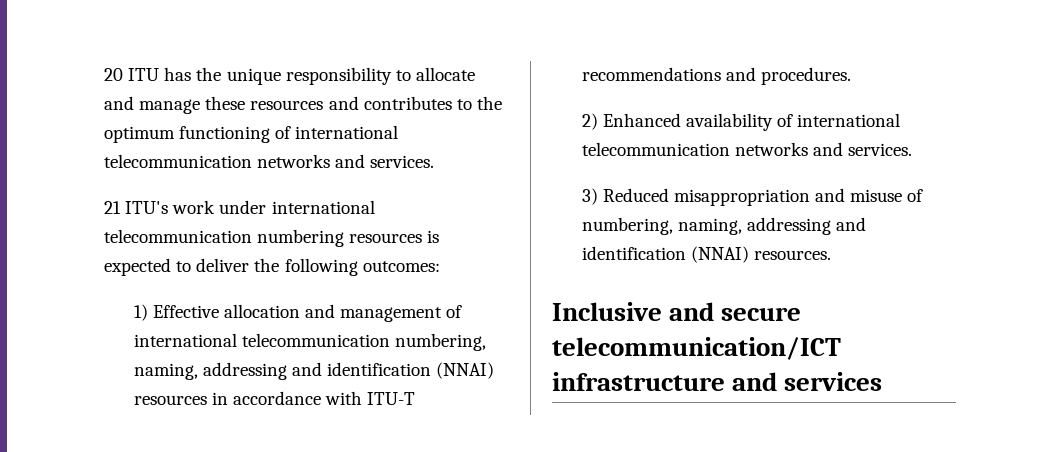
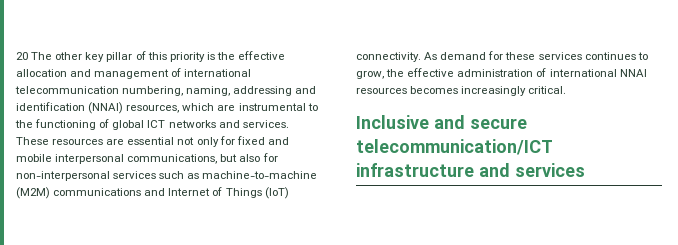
- 20 ITU has the unique responsibility to allocate and manage these resources and contributes to the optimum functioning of international telecommunication networks and services.
- 21 ITU's work under international telecommunication numbering resources is expected to deliver the following outcomes:
- 1) Effective allocation and management of international telecommunication numbering, naming, addressing and identification (NNAI) resources in accordance with ITU-T recommendations and procedures.
- 2) Enhanced availability of international telecommunication networks and services.
- 3) Reduced misappropriation and misuse of numbering, naming, addressing and identification (NNAI) resources.
+ 20 The other key pillar of this priority is the effective allocation and management of international telecommunication numbering, naming, addressing and identification (NNAI) resources, which are instrumental to the functioning of global ICT networks and services. These resources are essential not only for fixed and mobile interpersonal communications, but also for non-interpersonal services such as machine-to-machine (M2M) communications and Internet of Things (IoT) connectivity. As demand for these services continues to grow, the effective administration of international NNAI resources becomes increasingly critical.

